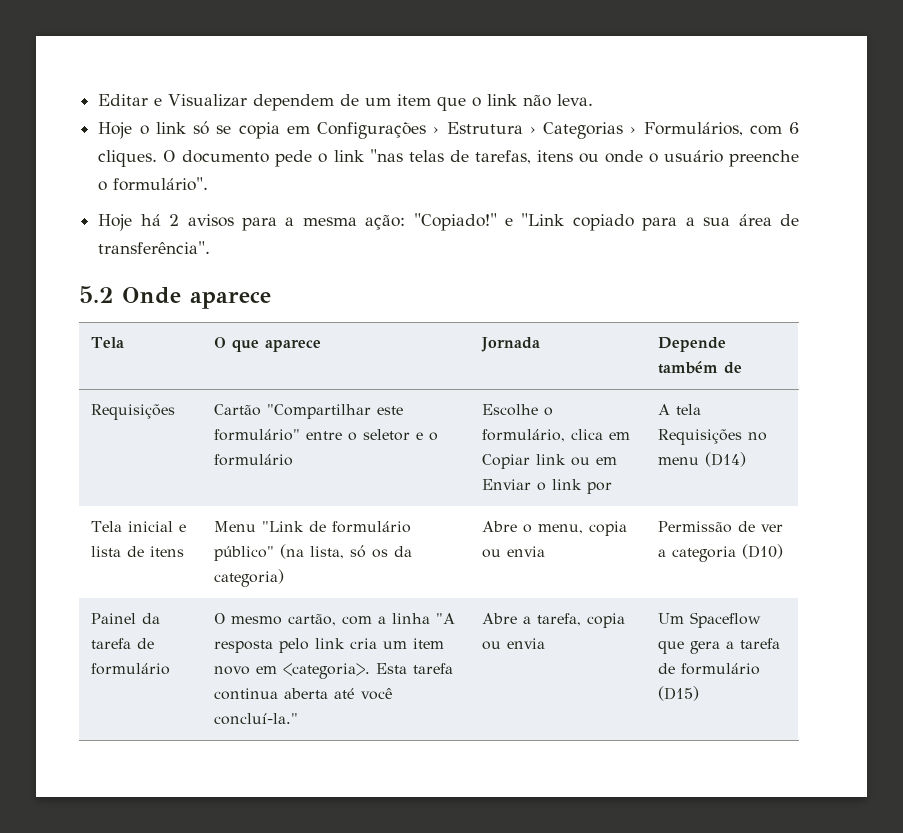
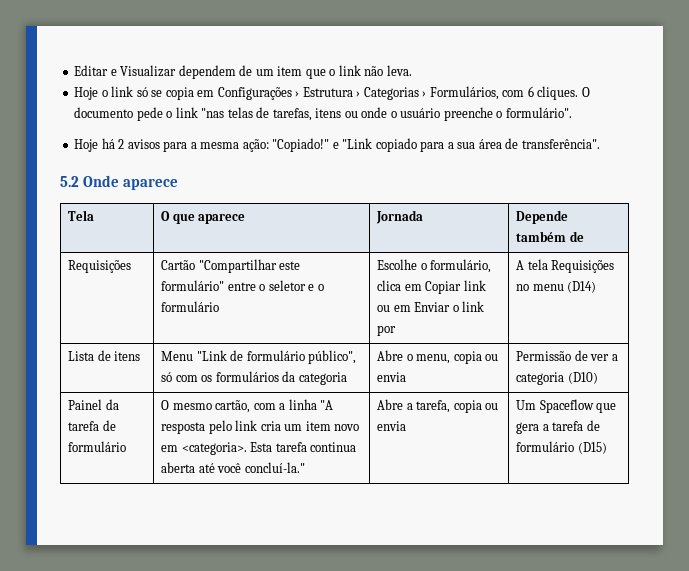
- Tela inicial e lista de itens | Menu "Link de formulário público" (na lista, só os da categoria) | Abre o menu, copia ou envia | Permissão de ver a categoria (D10)
+ Lista de itens | Menu "Link de formulário público", só com os formulários da categoria | Abre o menu, copia ou envia | Permissão de ver a categoria (D10)

